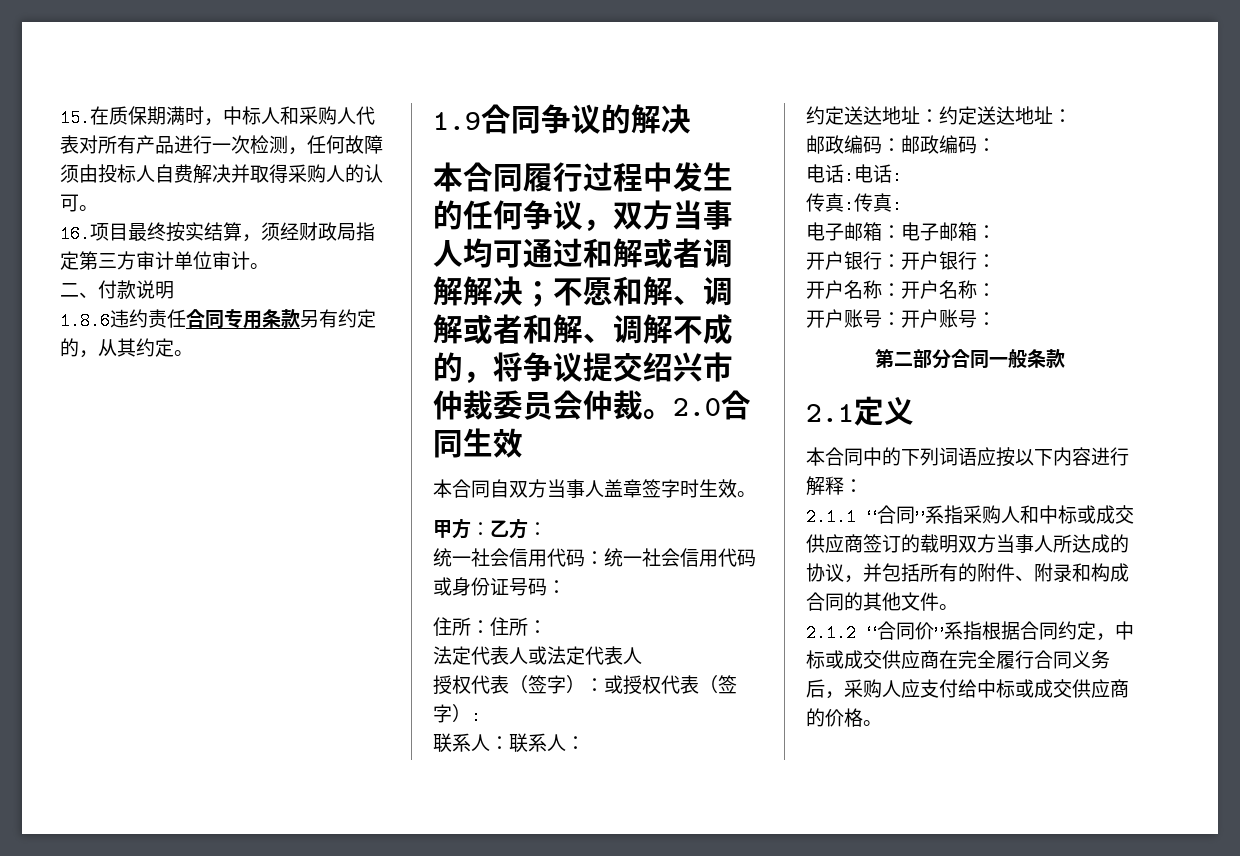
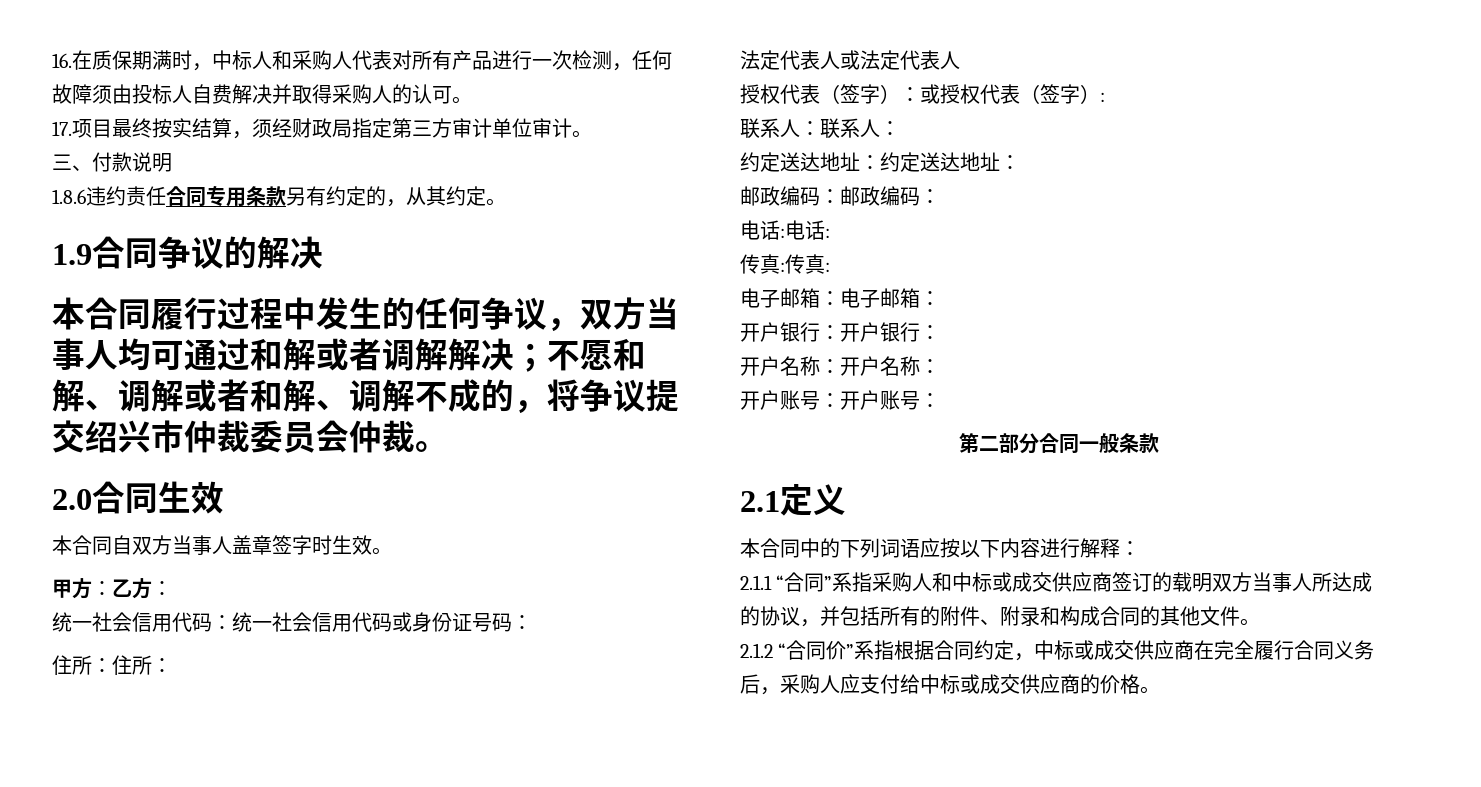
- 15.在质保期满时，中标人和采购人代表对所有产品进行一次检测，任何故障须由投标人自费解决并取得采购人的认可。
+ 16.在质保期满时，中标人和采购人代表对所有产品进行一次检测，任何故障须由投标人自费解决并取得采购人的认可。
- 16.项目最终按实结算，须经财政局指定第三方审计单位审计。
+ 17.项目最终按实结算，须经财政局指定第三方审计单位审计。
- 二、付款说明
+ 三、付款说明
- 本合同履行过程中发生的任何争议，双方当事人均可通过和解或者调解解决；不愿和解、调解或者和解、调解不成的，将争议提交绍兴市仲裁委员会仲裁。2.0合同生效
+ 本合同履行过程中发生的任何争议，双方当事人均可通过和解或者调解解决；不愿和解、调解或者和解、调解不成的，将争议提交绍兴市仲裁委员会仲裁。
+ 2.0合同生效

